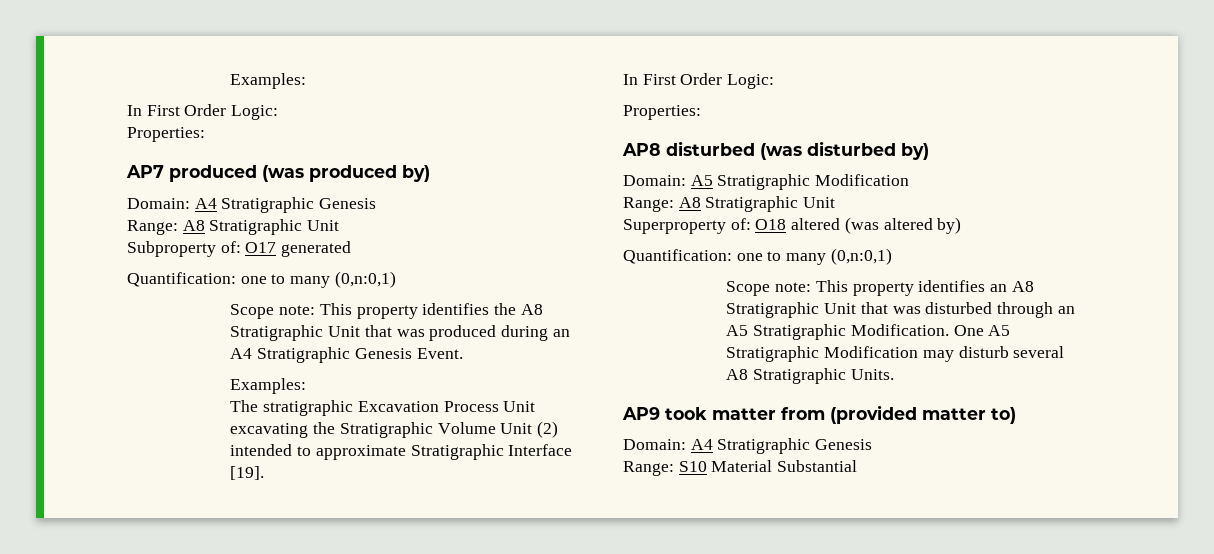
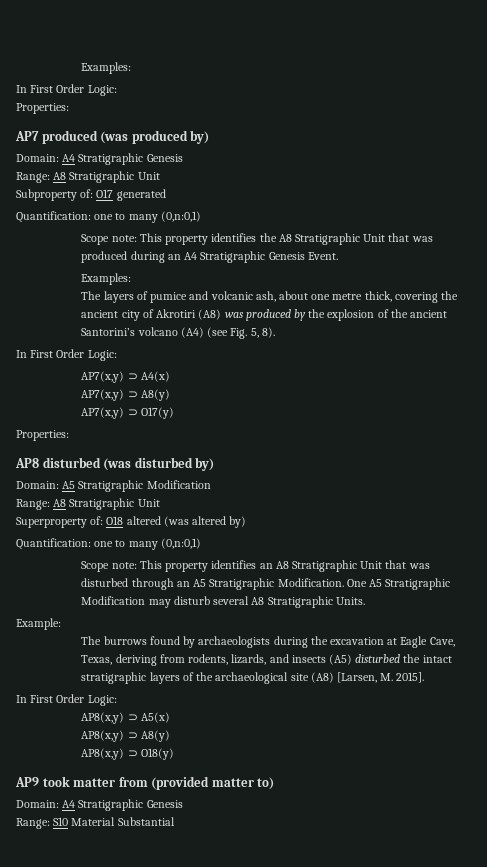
- The stratigraphic Excavation Process Unit excavating the Stratigraphic Volume Unit (2) intended to approximate Stratigraphic Interface [19].
+ The layers of pumice and volcanic ash, about one metre thick, covering the ancient city of Akrotiri (A8) was produced by the explosion of the ancient Santorini’s volcano (A4) (see Fig. 5, 8).
  In First Order Logic:
+ AP7(x,y) ⊃ A4(x)
+ AP7(x,y) ⊃ A8(y)
+ AP7(x,y) ⊃ O17(y)
+ Example:
+ The burrows found by archaeologists during the excavation at Eagle Cave, Texas, deriving from rodents, lizards, and insects (A5) disturbed the intact stratigraphic layers of the archaeological site (A8) [Larsen, M. 2015].
+ In First Order Logic:
+ AP8(x,y) ⊃ A5(x)
+ AP8(x,y) ⊃ A8(y)
+ AP8(x,y) ⊃ O18(y)

